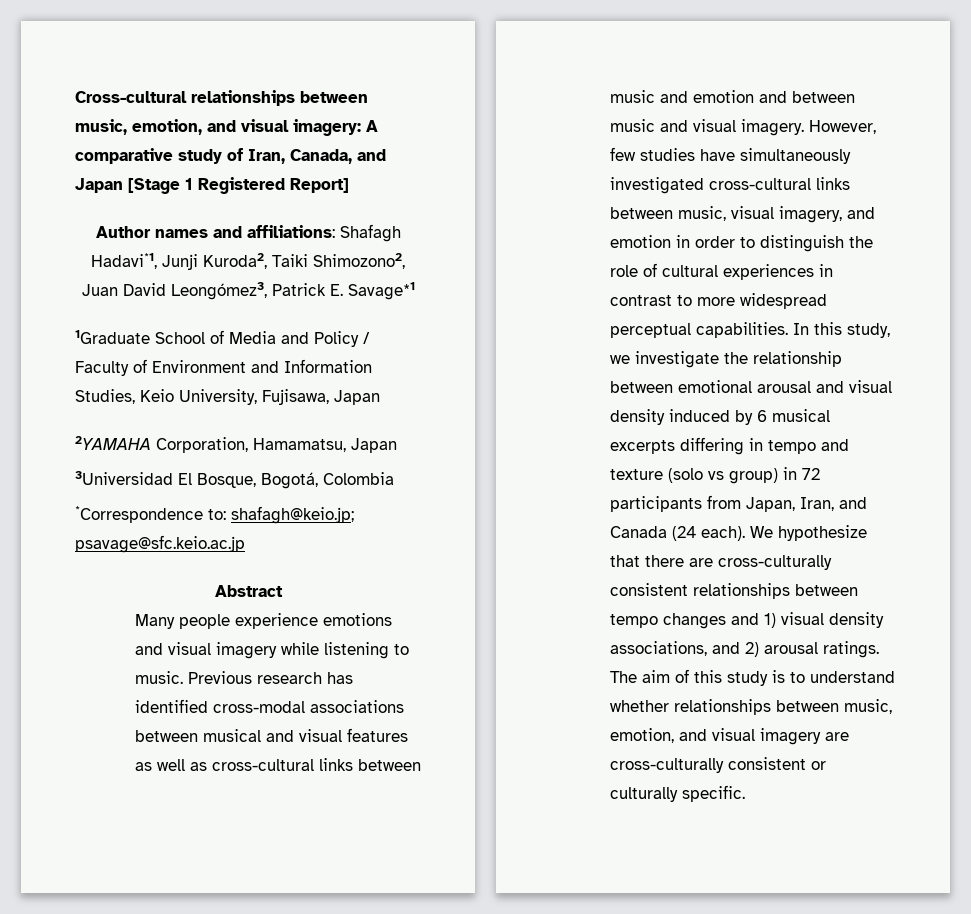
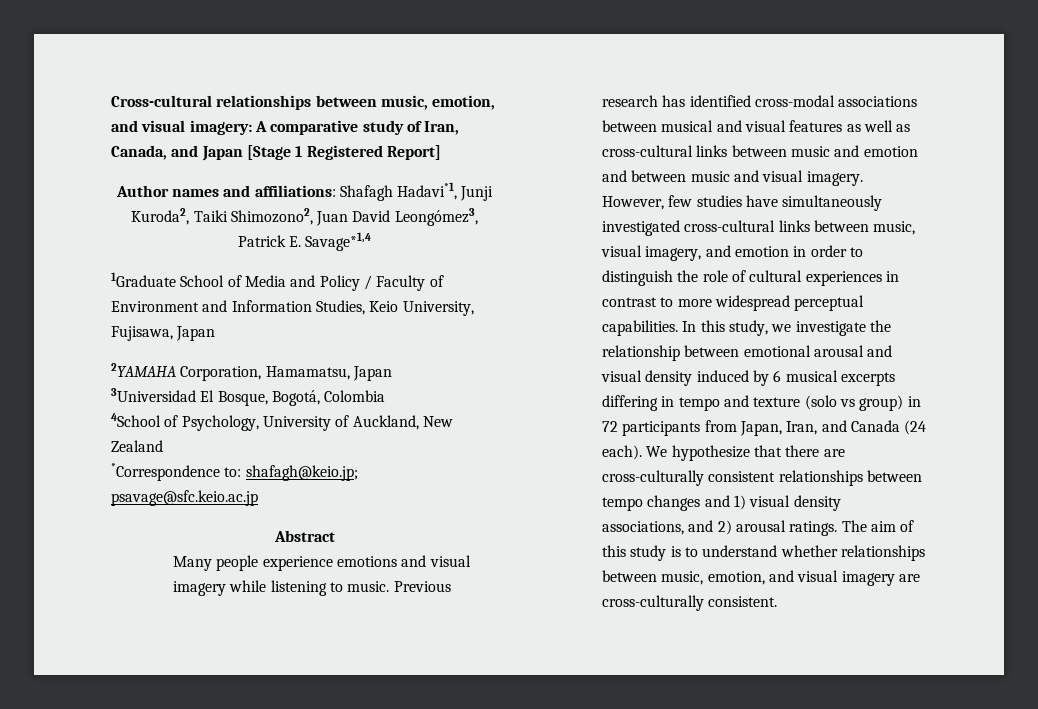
- Author names and affiliations: Shafagh Hadavi*1, Junji Kuroda2, Taiki Shimozono2, Juan David Leongómez3, Patrick E. Savage*1
+ Author names and affiliations: Shafagh Hadavi*1, Junji Kuroda2, Taiki Shimozono2, Juan David Leongómez3, Patrick E. Savage*1,4
+ 4School of Psychology, University of Auckland, New Zealand
- The aim of this study is to understand whether relationships between music, emotion, and visual imagery are cross-culturally consistent or culturally specific.
+ The aim of this study is to understand whether relationships between music, emotion, and visual imagery are cross-culturally consistent.

